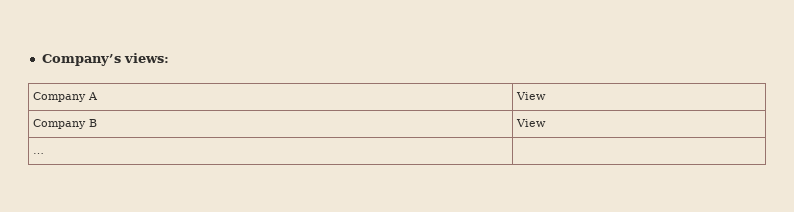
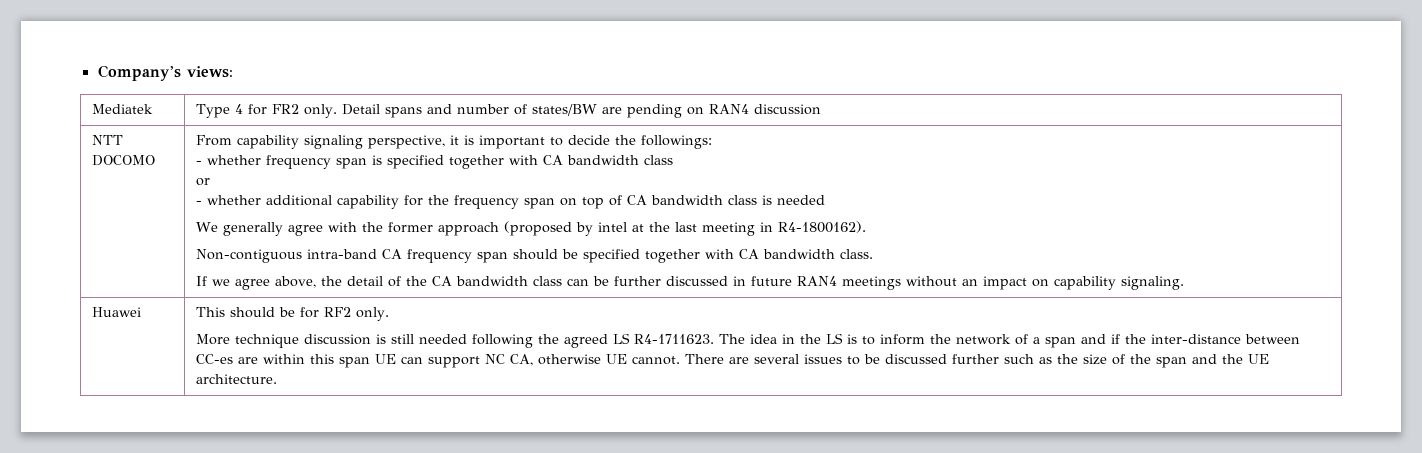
- Company A | View
- Company B | View
- … |
+ Mediatek | Type 4 for FR2 only. Detail spans and number of states/BW are pending on RAN4 discussion
+ NTT DOCOMO | From capability signaling perspective, it is important to decide the followings:
+ - whether frequency span is specified together with CA bandwidth class
+ or
+ - whether additional capability for the frequency span on top of CA bandwidth class is needed
+ We generally agree with the former approach (proposed by intel at the last meeting in R4-1800162).
+ Non-contiguous intra-band CA frequency span should be specified together with CA bandwidth class.
+ If we agree above, the detail of the CA bandwidth class can be further discussed in future RAN4 meetings without an impact on capability signaling.
+ Huawei | This should be for RF2 only.
+ More technique discussion is still needed following the agreed LS R4-1711623. The idea in the LS is to inform the network of a span and if the inter-distance between CC-es are within this span UE can support NC CA, otherwise UE cannot. There are several issues to be discussed further such as the size of the span and the UE architecture.

